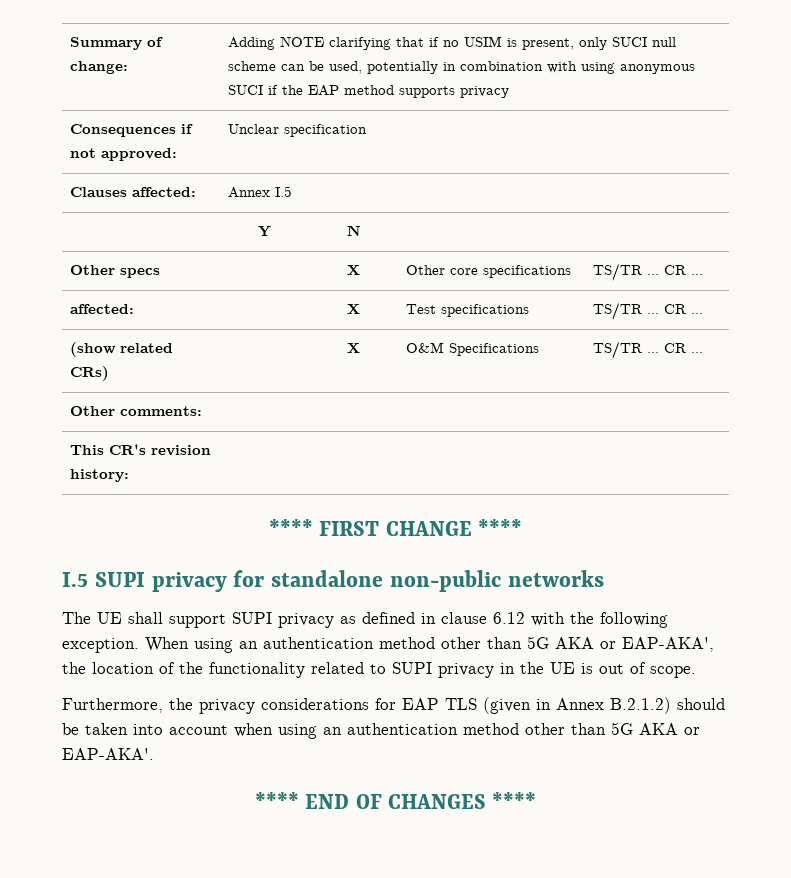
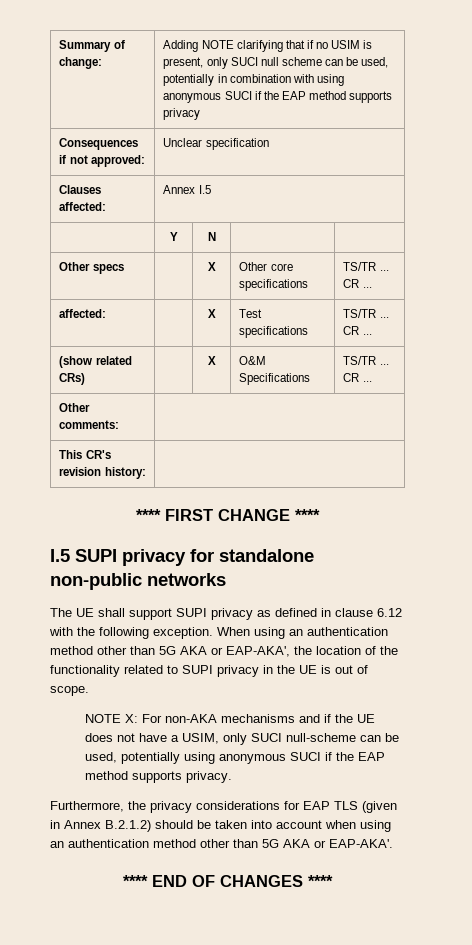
+ NOTE X: For non-AKA mechanisms and if the UE does not have a USIM, only SUCI null-scheme can be used, potentially using anonymous SUCI if the EAP method supports privacy.

